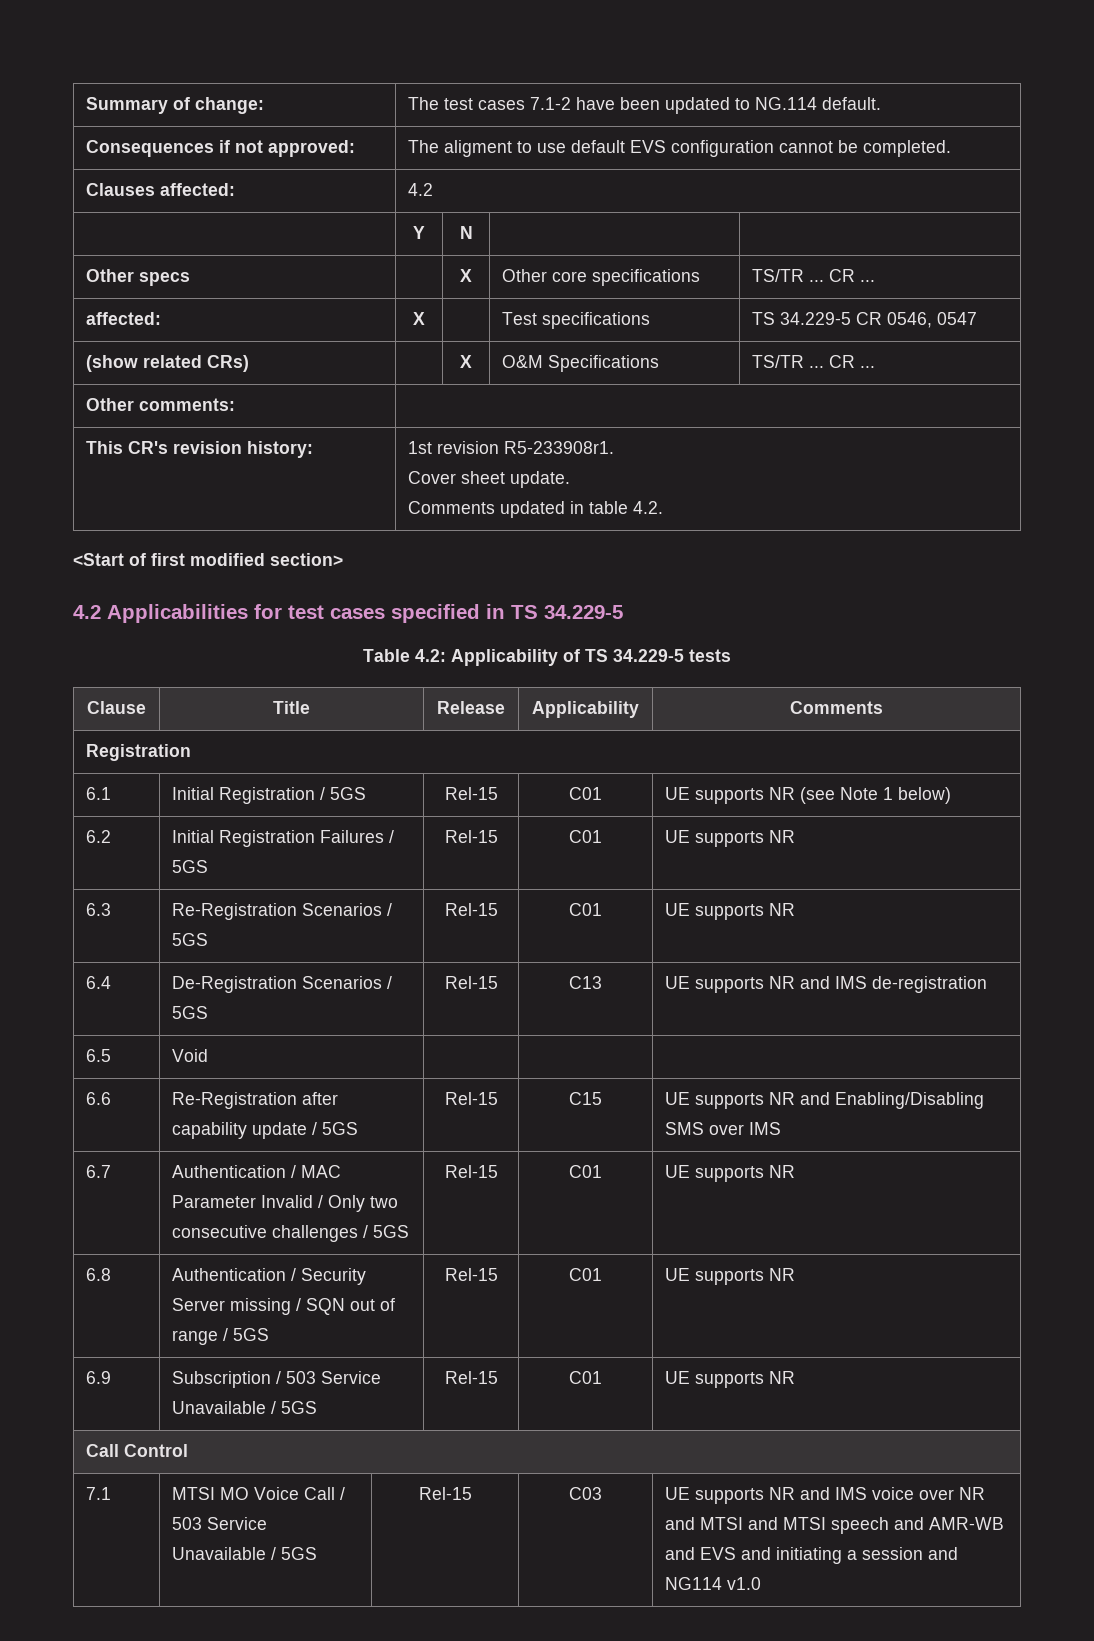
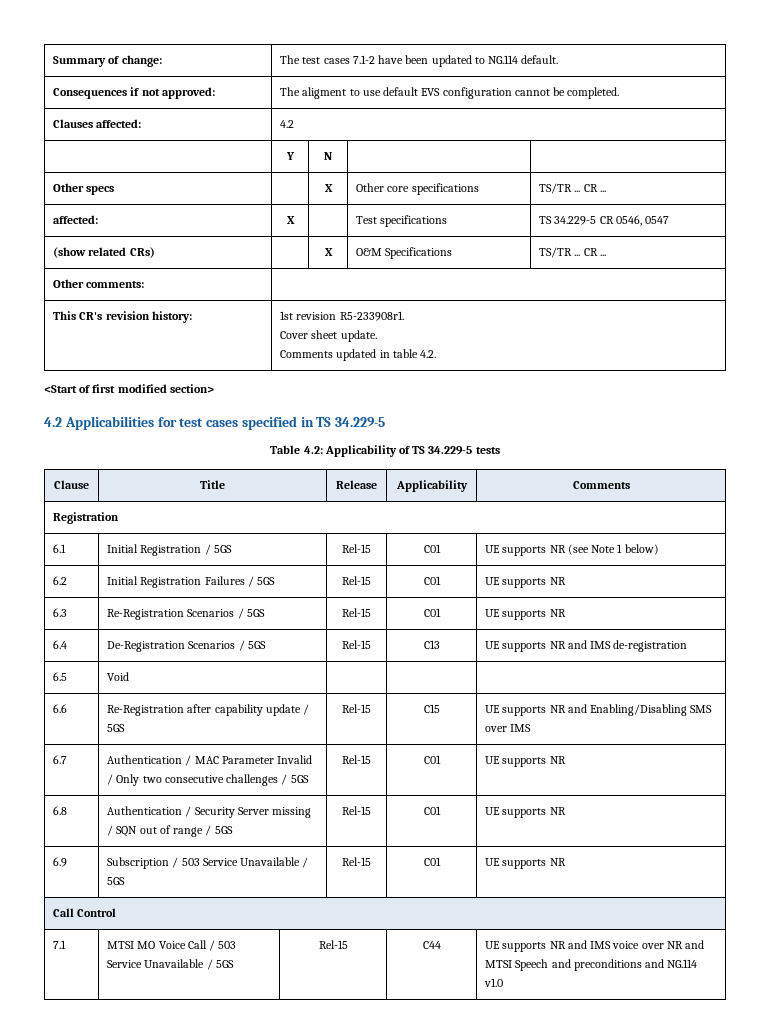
- 7.1 | MTSI MO Voice Call / 503 Service Unavailable / 5GS | Rel-15 | C03 | UE supports NR and IMS voice over NR and MTSI and MTSI speech and AMR-WB and EVS and initiating a session and NG114 v1.0
+ 7.1 | MTSI MO Voice Call / 503 Service Unavailable / 5GS | Rel-15 | C44 | UE supports NR and IMS voice over NR and MTSI Speech and preconditions and NG.114 v1.0

